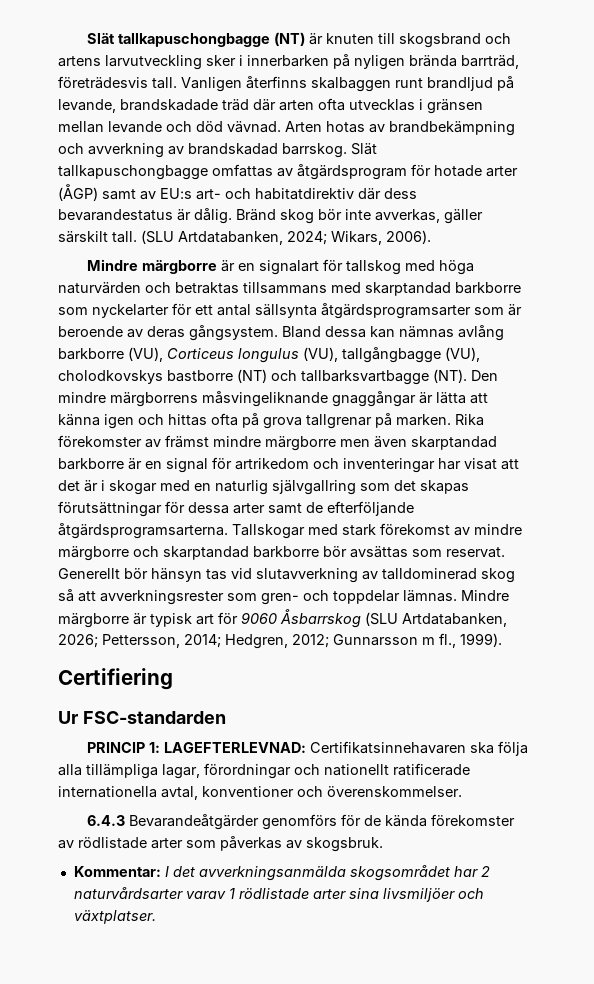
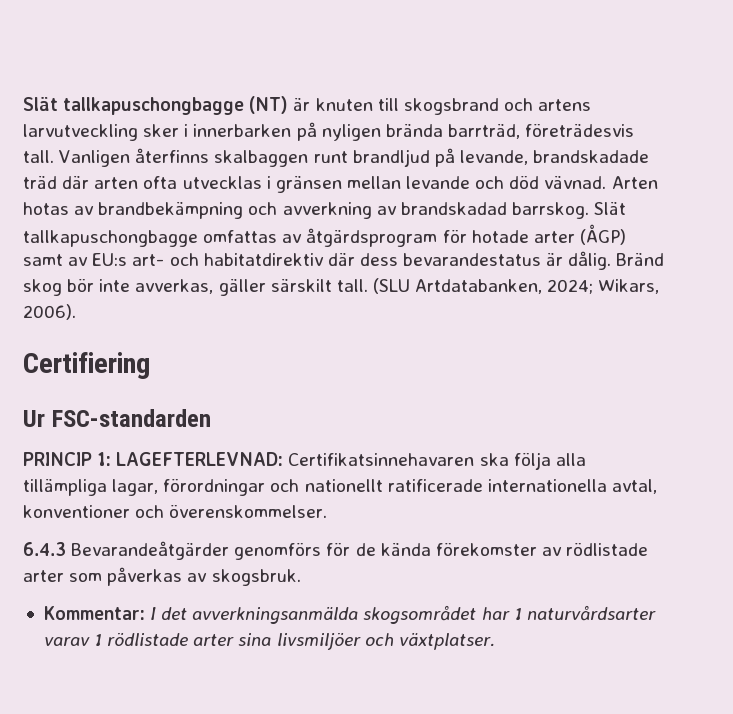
- Mindre märgborre är en signalart för tallskog med höga naturvärden och betraktas tillsammans med skarptandad barkborre som nyckelarter för ett antal sällsynta åtgärdsprogramsarter som är beroende av deras gångsystem. Bland dessa kan nämnas avlång barkborre (VU), Corticeus longulus (VU), tallgångbagge (VU), cholodkovskys bastborre (NT) och tallbarksvartbagge (NT). Den mindre märgborrens måsvingeliknande gnaggångar är lätta att känna igen och hittas ofta på grova tallgrenar på marken. Rika förekomster av främst mindre märgborre men även skarptandad barkborre är en signal för artrikedom och inventeringar har visat att det är i skogar med en naturlig självgallring som det skapas förutsättningar för dessa arter samt de efterföljande åtgärdsprogramsarterna. Tallskogar med stark förekomst av mindre märgborre och skarptandad barkborre bör avsättas som reservat. Generellt bör hänsyn tas vid slutavverkning av talldominerad skog så att avverkningsrester som gren- och toppdelar lämnas. Mindre märgborre är typisk art för 9060 Åsbarrskog (SLU Artdatabanken, 2026; Pettersson, 2014; Hedgren, 2012; Gunnarsson m fl., 1999).
- Kommentar: I det avverkningsanmälda skogsområdet har 2 naturvårdsarter varav 1 rödlistade arter sina livsmiljöer och växtplatser.
+ Kommentar: I det avverkningsanmälda skogsområdet har 1 naturvårdsarter varav 1 rödlistade arter sina livsmiljöer och växtplatser.

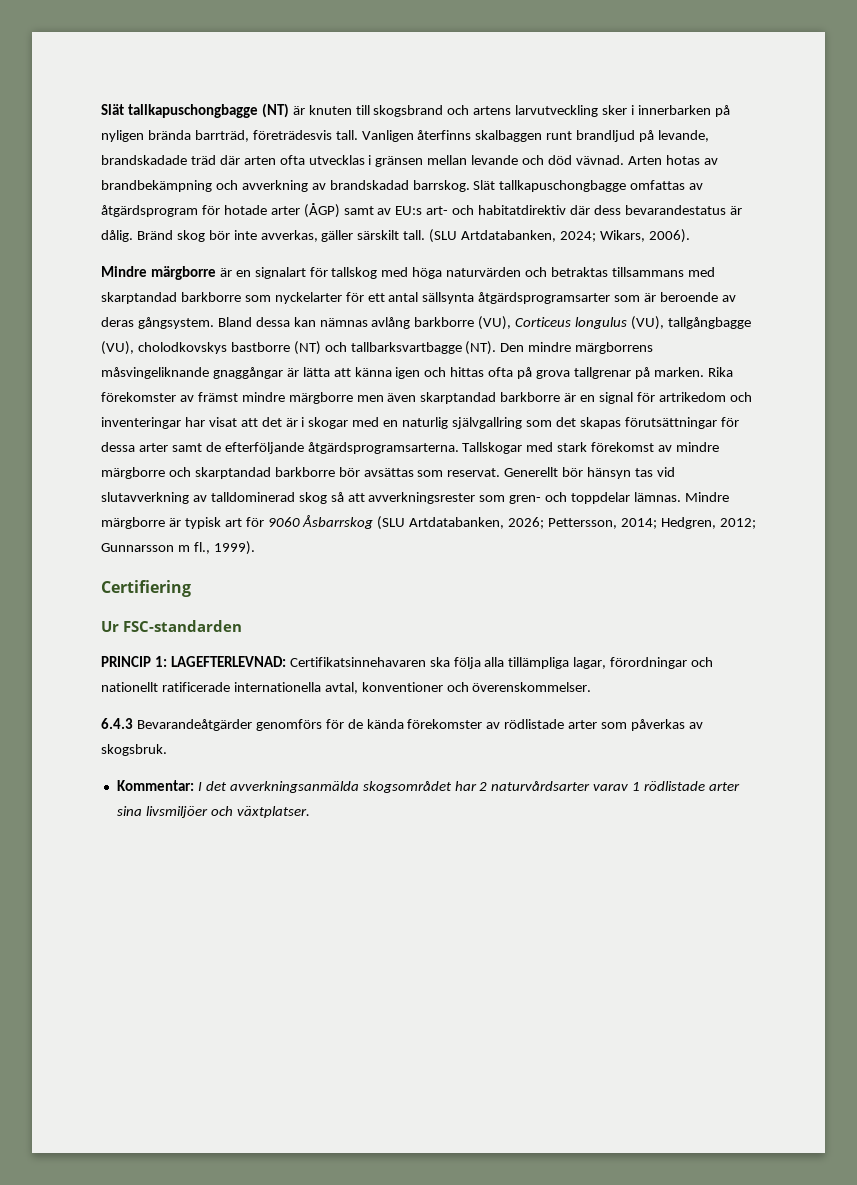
+ Mindre märgborre är en signalart för tallskog med höga naturvärden och betraktas tillsammans med skarptandad barkborre som nyckelarter för ett antal sällsynta åtgärdsprogramsarter som är beroende av deras gångsystem. Bland dessa kan nämnas avlång barkborre (VU), Corticeus longulus (VU), tallgångbagge (VU), cholodkovskys bastborre (NT) och tallbarksvartbagge (NT). Den mindre märgborrens måsvingeliknande gnaggångar är lätta att känna igen och hittas ofta på grova tallgrenar på marken. Rika förekomster av främst mindre märgborre men även skarptandad barkborre är en signal för artrikedom och inventeringar har visat att det är i skogar med en naturlig självgallring som det skapas förutsättningar för dessa arter samt de efterföljande åtgärdsprogramsarterna. Tallskogar med stark förekomst av mindre märgborre och skarptandad barkborre bör avsättas som reservat. Generellt bör hänsyn tas vid slutavverkning av talldominerad skog så att avverkningsrester som gren- och toppdelar lämnas. Mindre märgborre är typisk art för 9060 Åsbarrskog (SLU Artdatabanken, 2026; Pettersson, 2014; Hedgren, 2012; Gunnarsson m fl., 1999).
- Kommentar: I det avverkningsanmälda skogsområdet har 1 naturvårdsarter varav 1 rödlistade arter sina livsmiljöer och växtplatser.
+ Kommentar: I det avverkningsanmälda skogsområdet har 2 naturvårdsarter varav 1 rödlistade arter sina livsmiljöer och växtplatser.

